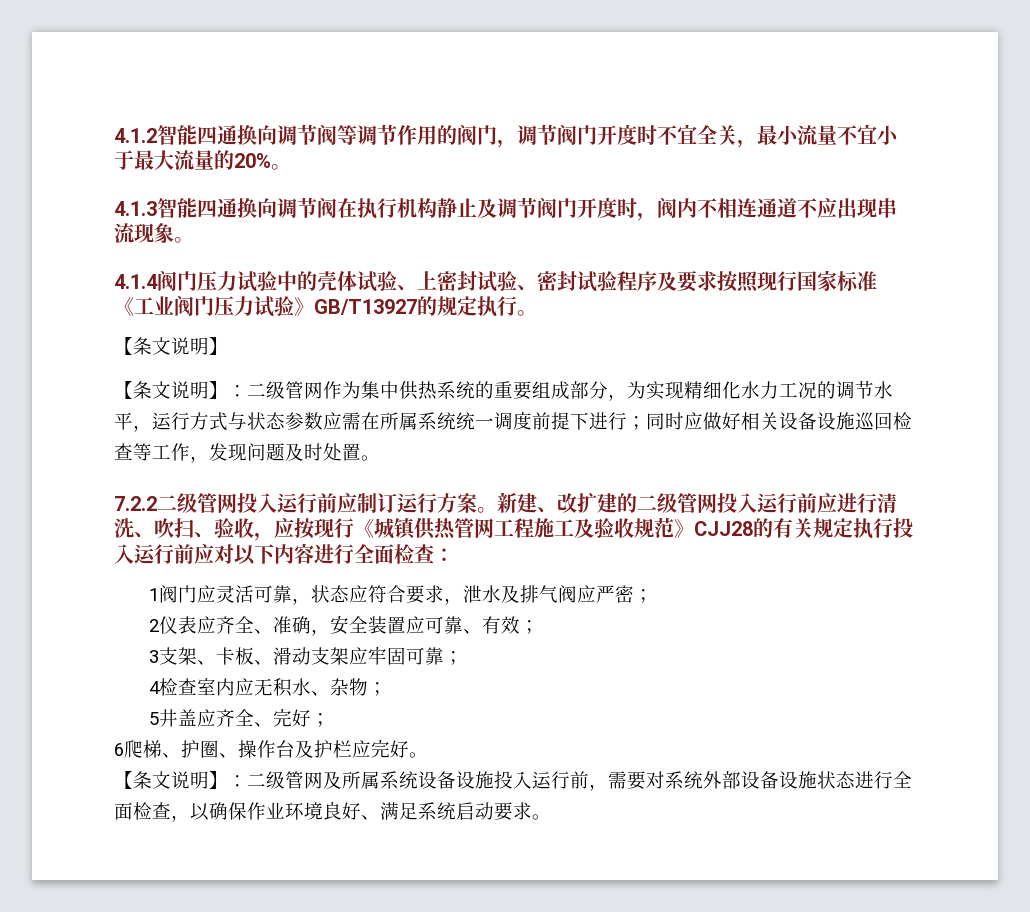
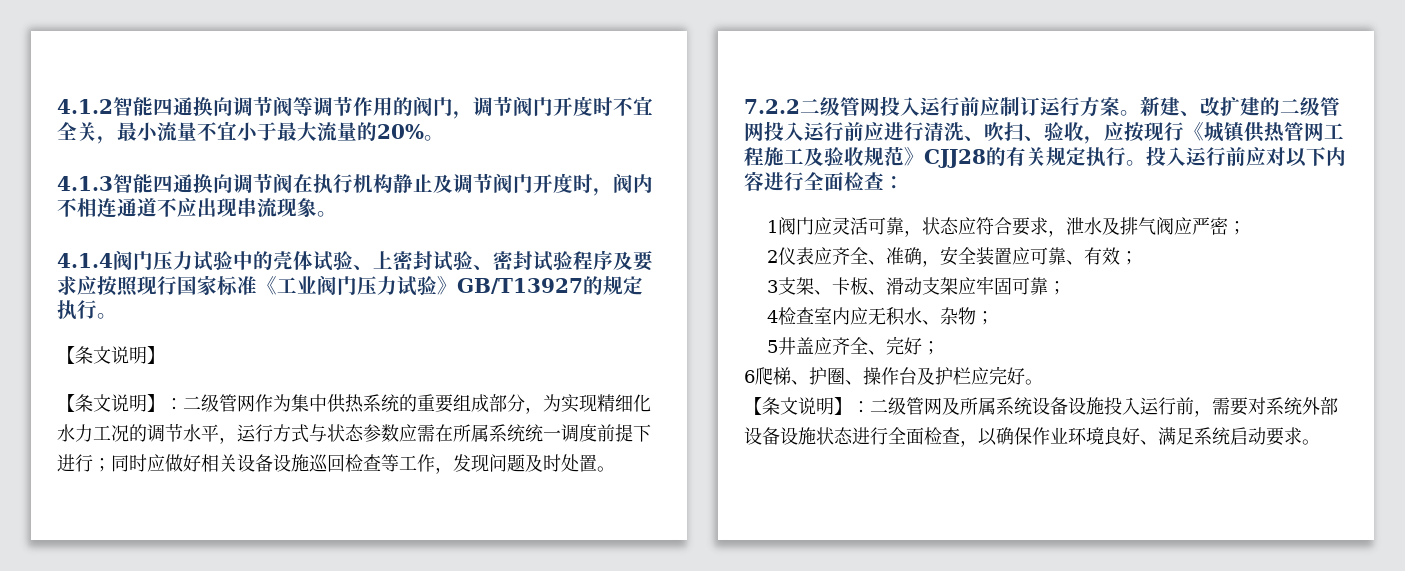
- 4.1.4阀门压力试验中的壳体试验、上密封试验、密封试验程序及要求按照现行国家标准《工业阀门压力试验》GB/T13927的规定执行。
+ 4.1.4阀门压力试验中的壳体试验、上密封试验、密封试验程序及要求应按照现行国家标准《工业阀门压力试验》GB/T13927的规定执行。
- 新建、改扩建的二级管网投入运行前应进行清洗、吹扫、验收，应按现行《城镇供热管网工程施工及验收规范》CJJ28的有关规定执行投入运行前应对以下内容进行全面检查：
+ 新建、改扩建的二级管网投入运行前应进行清洗、吹扫、验收，应按现行《城镇供热管网工程施工及验收规范》CJJ28的有关规定执行。投入运行前应对以下内容进行全面检查：

